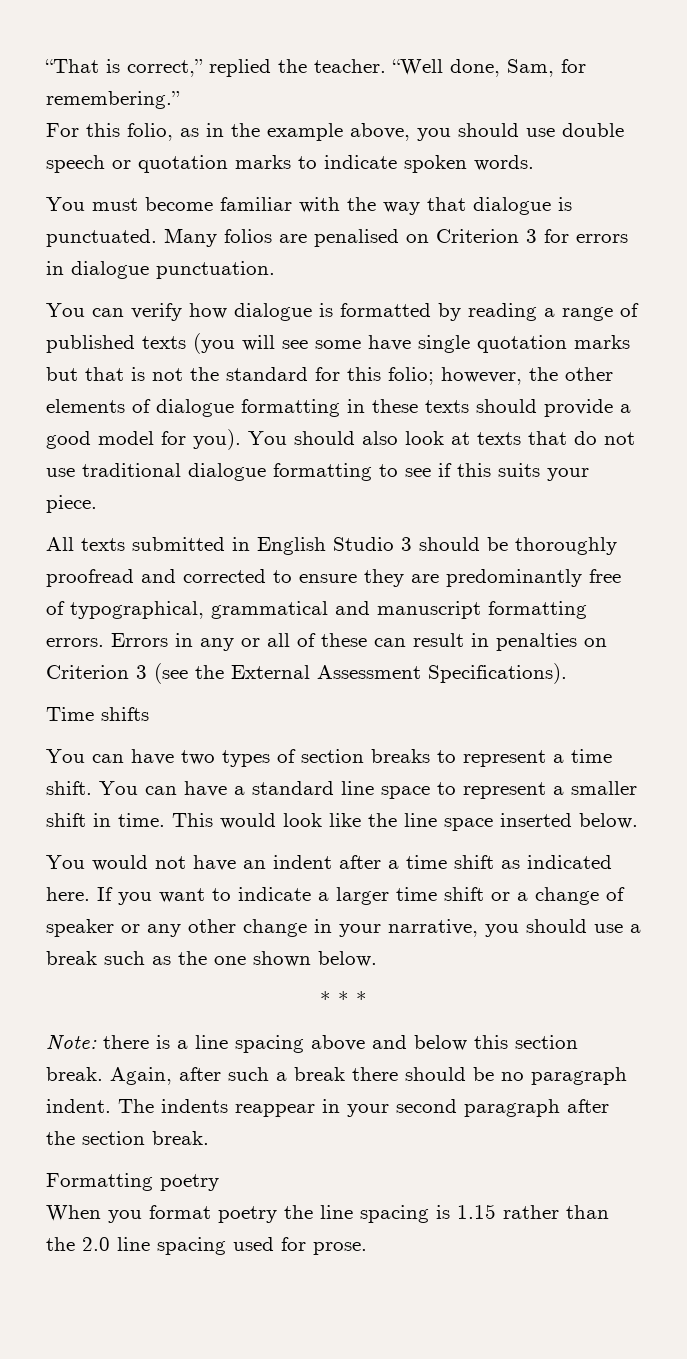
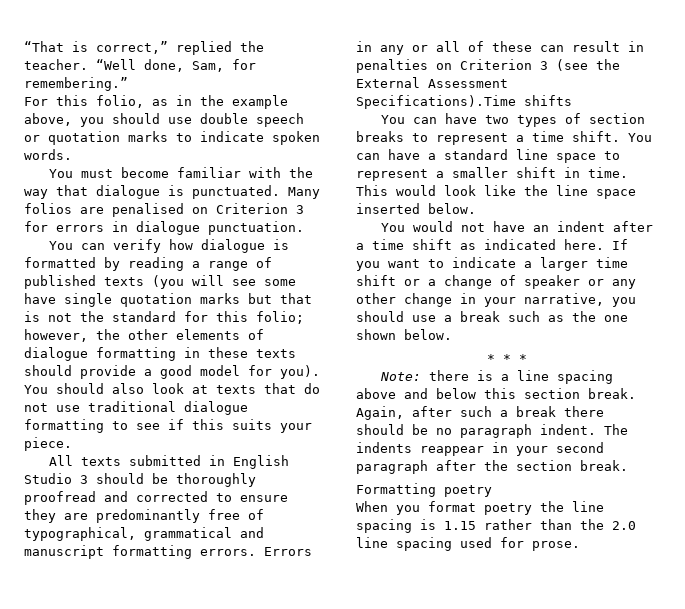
- Errors in any or all of these can result in penalties on Criterion 3 (see the External Assessment Specifications).
- Time shifts
+ Errors in any or all of these can result in penalties on Criterion 3 (see the External Assessment Specifications).Time shifts

